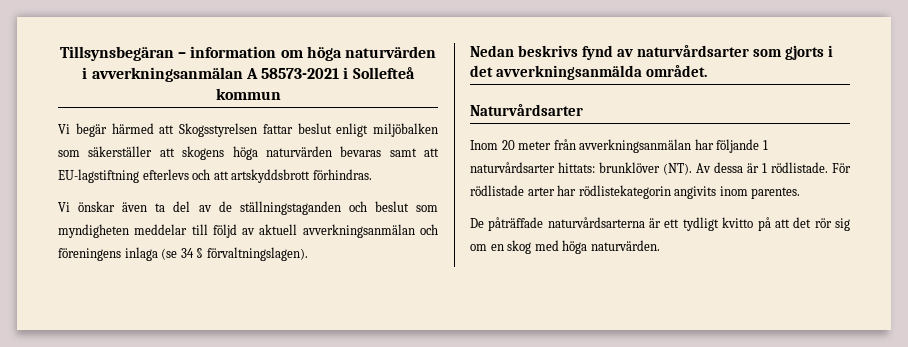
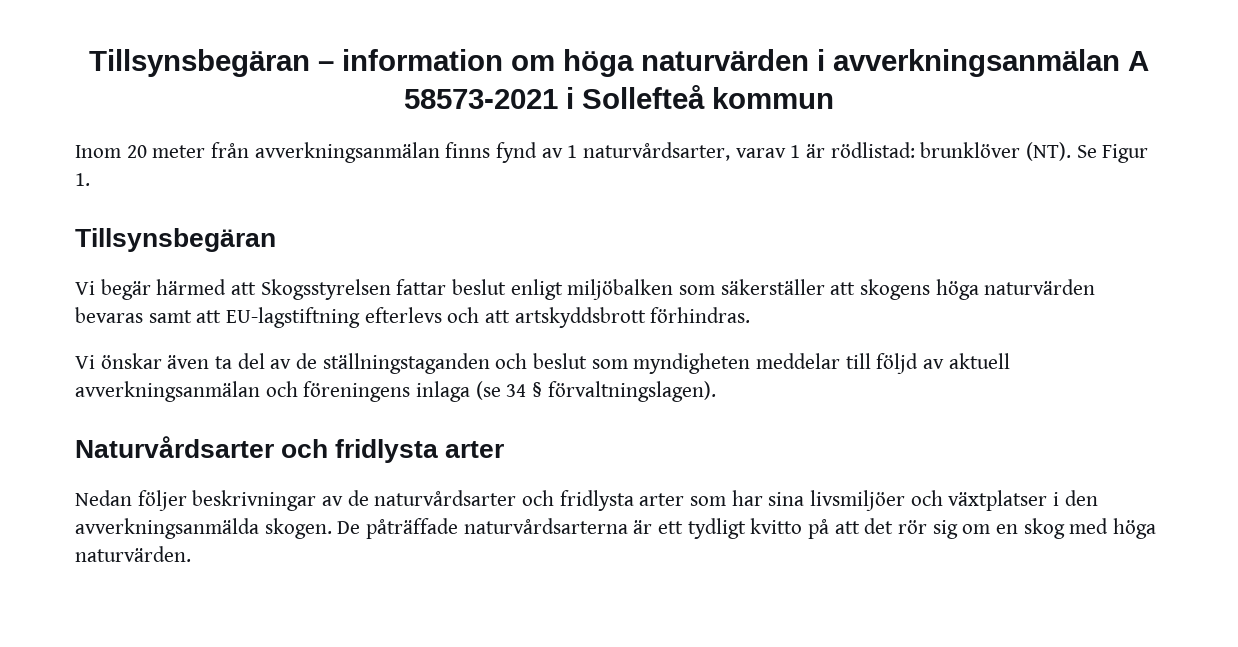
+ Inom 20 meter från avverkningsanmälan finns fynd av 1 naturvårdsarter, varav 1 är rödlistad: brunklöver (NT). Se Figur 1.
+ Tillsynsbegäran
- Nedan beskrivs fynd av naturvårdsarter som gjorts i det avverkningsanmälda området.
- Naturvårdsarter
- Inom 20 meter från avverkningsanmälan har följande 1 naturvårdsarter hittats: brunklöver (NT). Av dessa är 1 rödlistade. För rödlistade arter har rödlistekategorin angivits inom parentes.
- De påträffade naturvårdsarterna är ett tydligt kvitto på att det rör sig om en skog med höga naturvärden.
+ Naturvårdsarter och fridlysta arter
+ Nedan följer beskrivningar av de naturvårdsarter och fridlysta arter som har sina livsmiljöer och växtplatser i den avverkningsanmälda skogen. De påträffade naturvårdsarterna är ett tydligt kvitto på att det rör sig om en skog med höga naturvärden.

